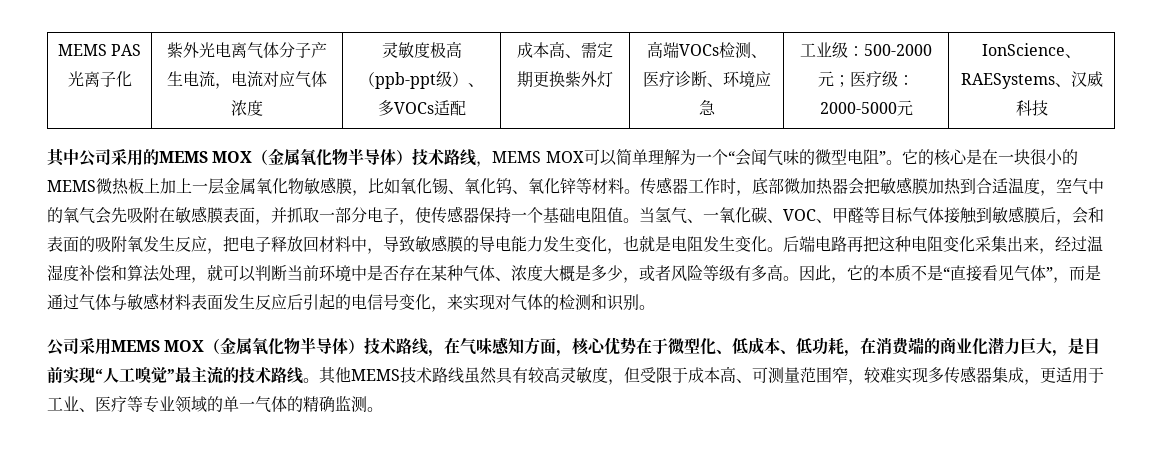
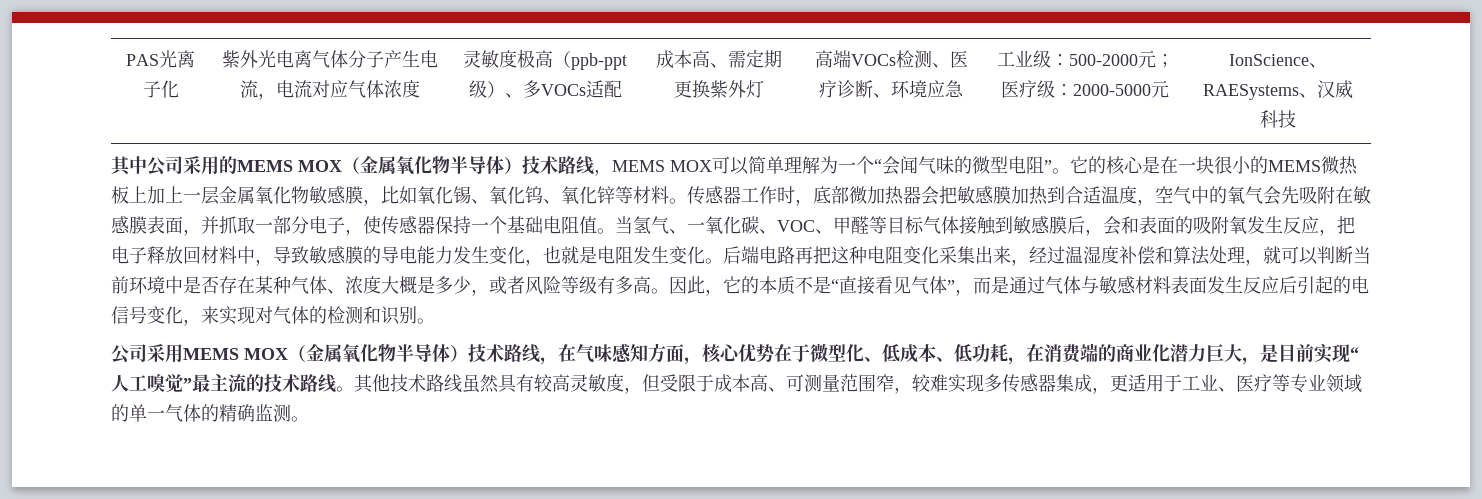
- MEMS PAS光离子化
+ PAS光离子化
- 其他MEMS技术路线虽然具有较高灵敏度，但受限于成本高、可测量范围窄，较难实现多传感器集成，更适用于工业、医疗等专业领域的单一气体的精确监测。
+ 其他技术路线虽然具有较高灵敏度，但受限于成本高、可测量范围窄，较难实现多传感器集成，更适用于工业、医疗等专业领域的单一气体的精确监测。

